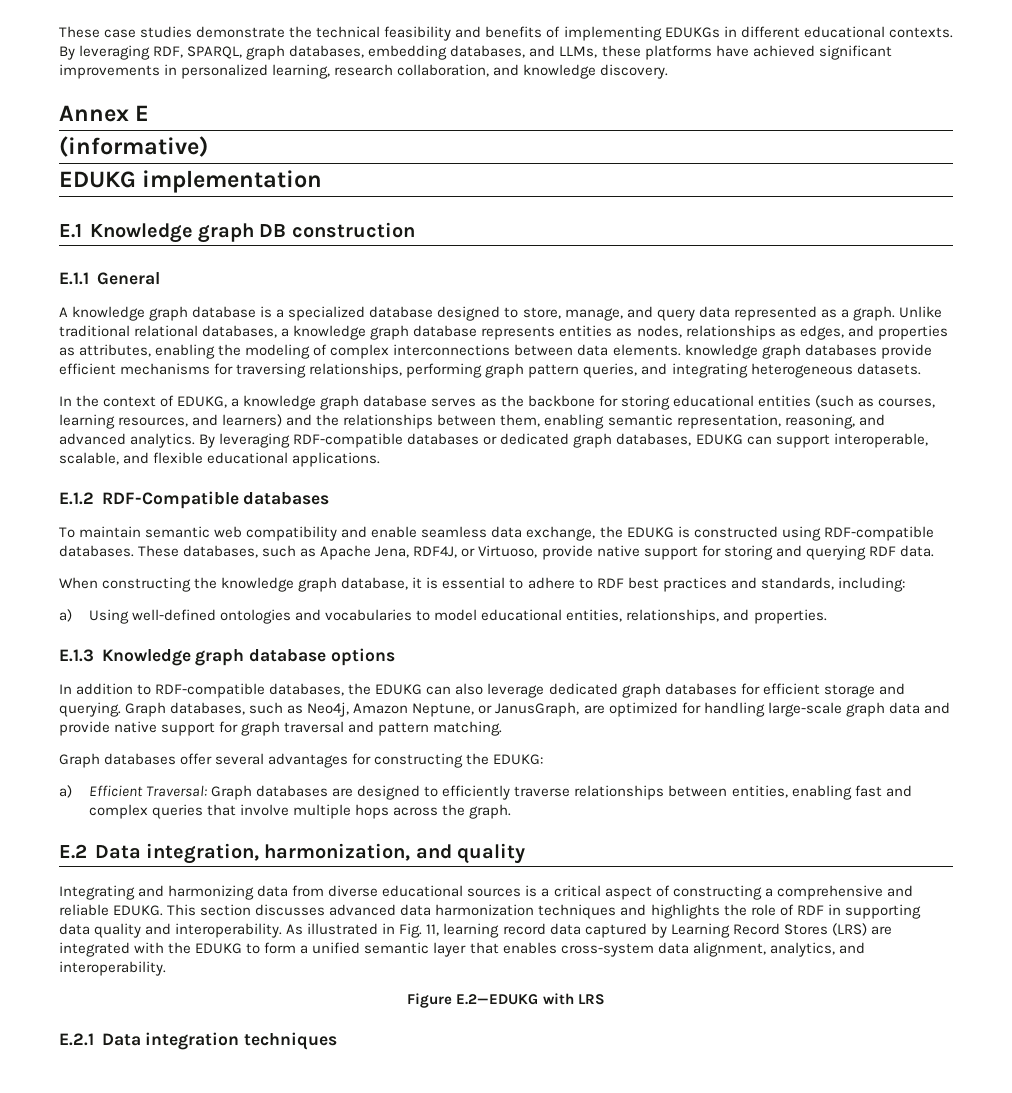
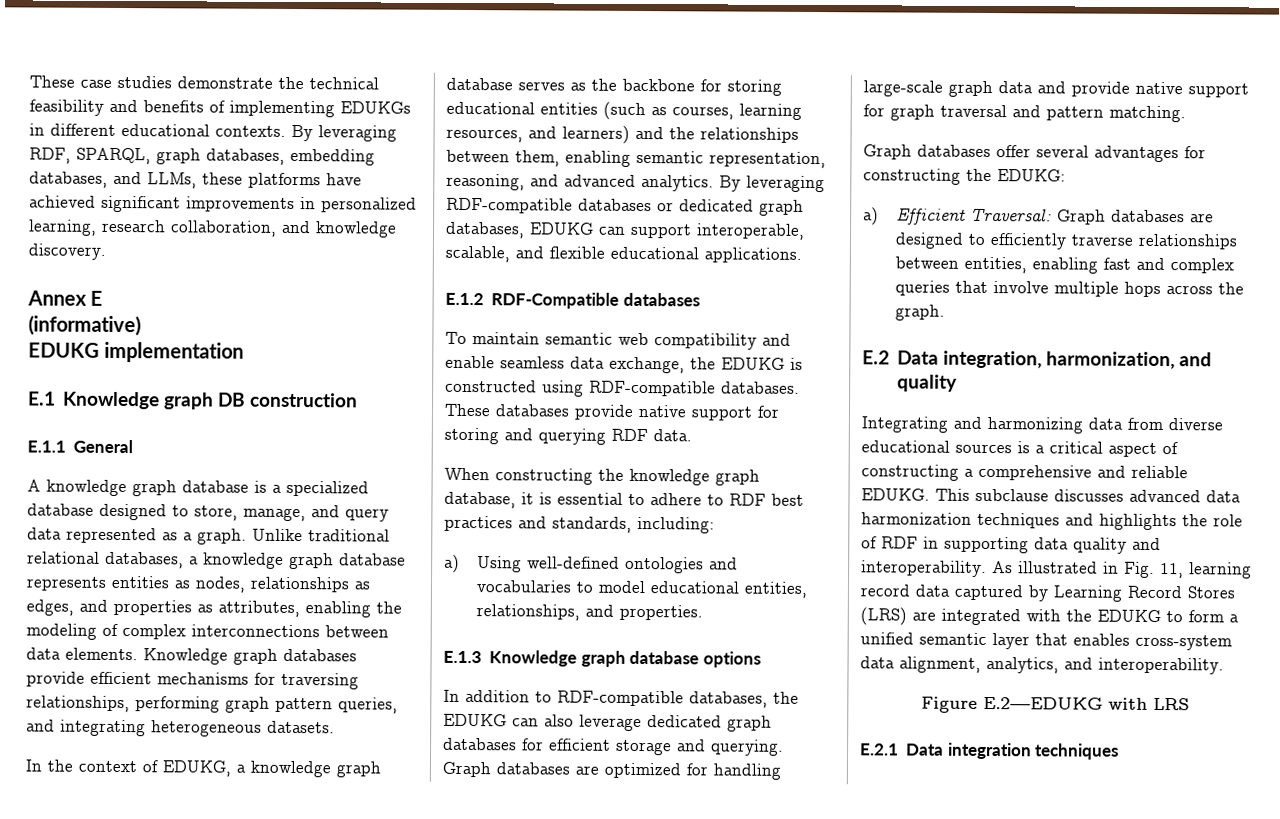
- Unlike traditional relational databases, a knowledge graph database represents entities as nodes, relationships as edges, and properties as attributes, enabling the modeling of complex interconnections between data elements. knowledge graph databases provide efficient mechanisms for traversing relationships, performing graph pattern queries, and integrating heterogeneous datasets.
+ Unlike traditional relational databases, a knowledge graph database represents entities as nodes, relationships as edges, and properties as attributes, enabling the modeling of complex interconnections between data elements. Knowledge graph databases provide efficient mechanisms for traversing relationships, performing graph pattern queries, and integrating heterogeneous datasets.
- These databases, such as Apache Jena, RDF4J, or Virtuoso, provide native support for storing and querying RDF data.
+ These databases provide native support for storing and querying RDF data.
- Graph databases, such as Neo4j, Amazon Neptune, or JanusGraph, are optimized for handling large-scale graph data and provide native support for graph traversal and pattern matching.
+ Graph databases are optimized for handling large-scale graph data and provide native support for graph traversal and pattern matching.
- This section discusses advanced data harmonization techniques and highlights the role of RDF in supporting data quality and interoperability.
+ This subclause discusses advanced data harmonization techniques and highlights the role of RDF in supporting data quality and interoperability.

